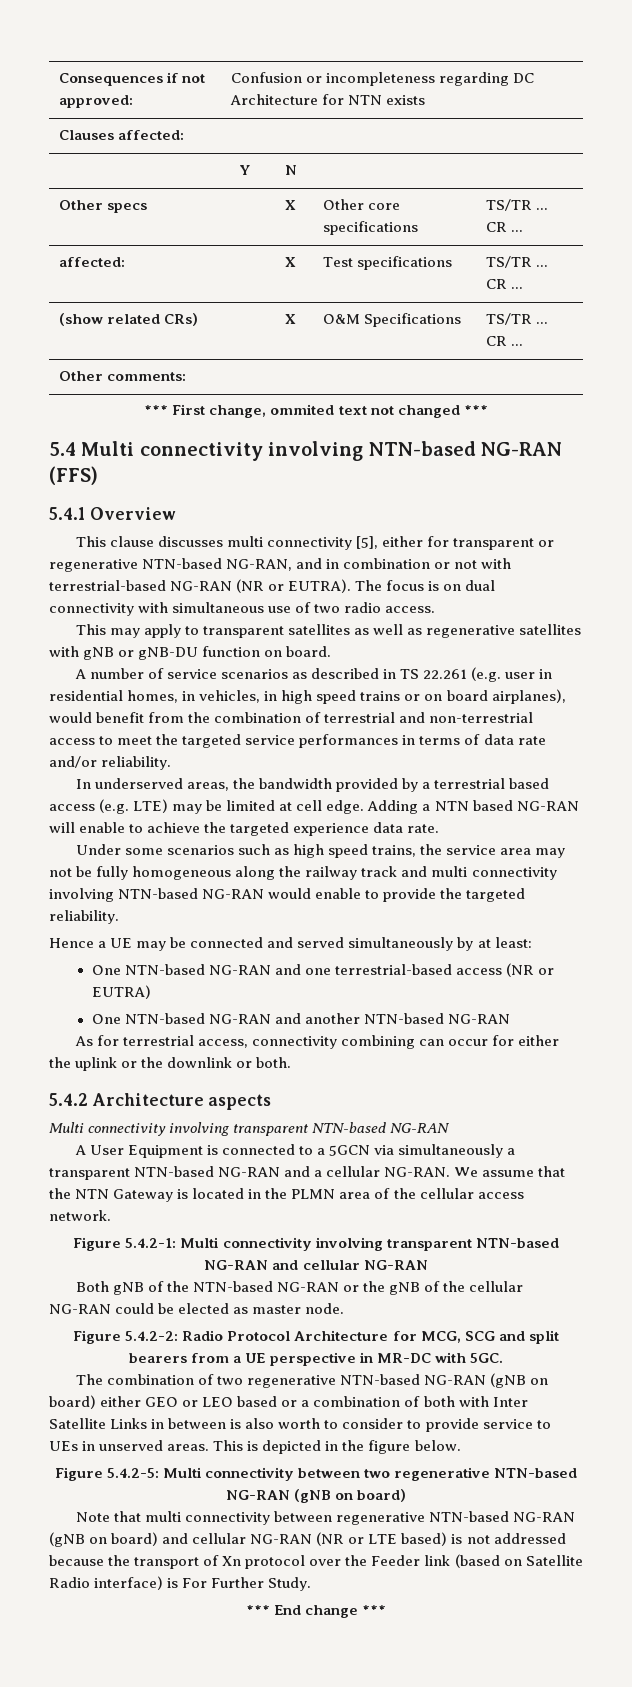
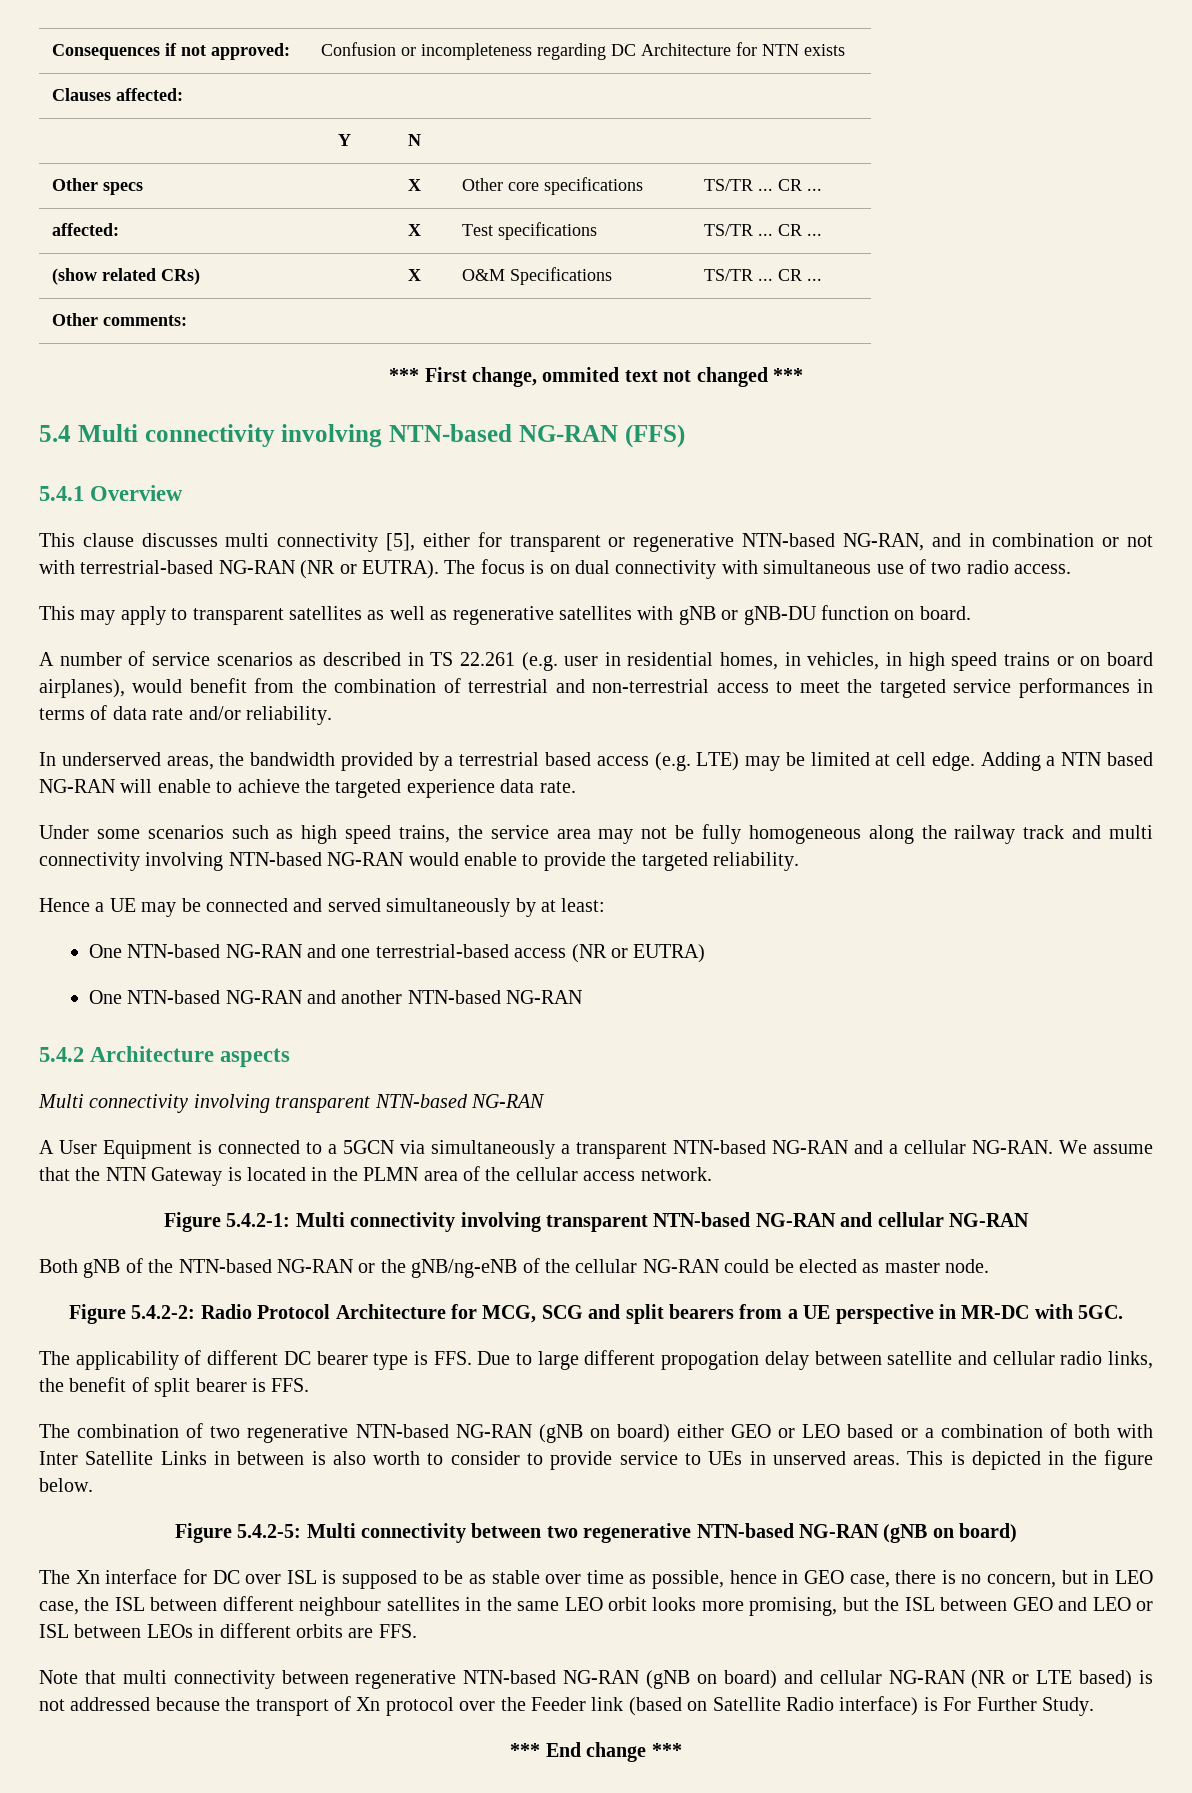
- As for terrestrial access, connectivity combining can occur for either the uplink or the downlink or both.
- Both gNB of the NTN-based NG-RAN or the gNB of the cellular NG-RAN could be elected as master node.
+ Both gNB of the NTN-based NG-RAN or the gNB/ng-eNB of the cellular NG-RAN could be elected as master node.
+ The applicability of different DC bearer type is FFS. Due to large different propogation delay between satellite and cellular radio links, the benefit of split bearer is FFS.
+ The Xn interface for DC over ISL is supposed to be as stable over time as possible, hence in GEO case, there is no concern, but in LEO case, the ISL between different neighbour satellites in the same LEO orbit looks more promising, but the ISL between GEO and LEO or ISL between LEOs in different orbits are FFS.

